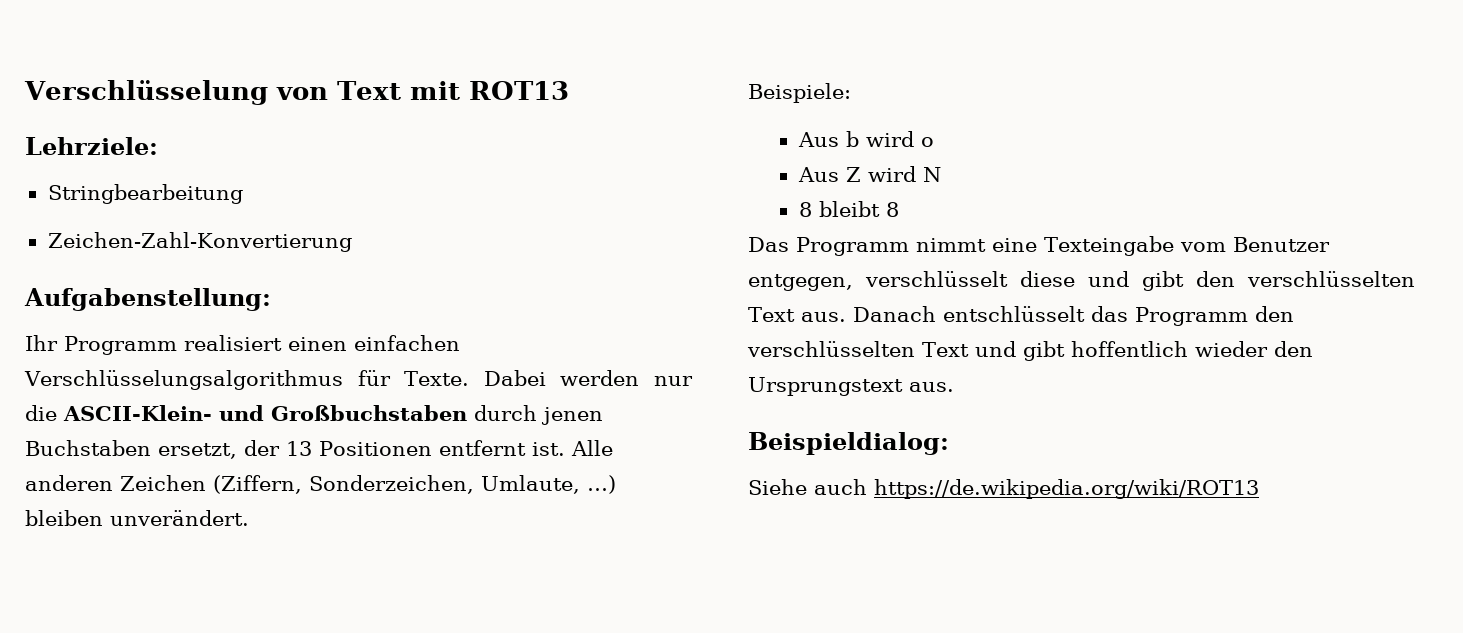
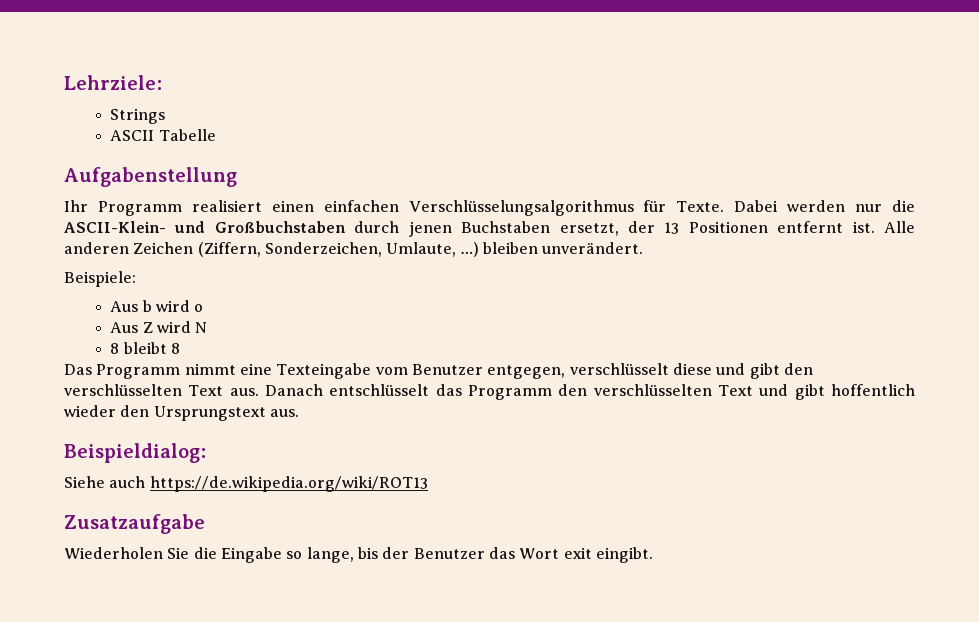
- Verschlüsselung von Text mit ROT13
  Lehrziele:
- Stringbearbeitung
- Zeichen-Zahl-Konvertierung
- Aufgabenstellung:
+ Strings
+ ASCII Tabelle
+ Aufgabenstellung
+ Zusatzaufgabe
+ Wiederholen Sie die Eingabe so lange, bis der Benutzer das Wort exit eingibt.

